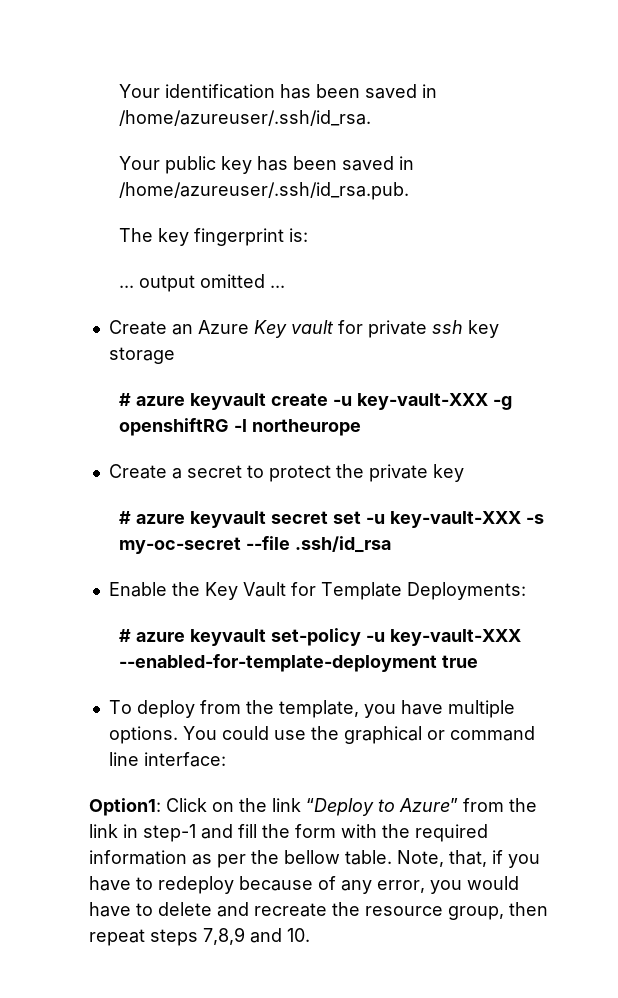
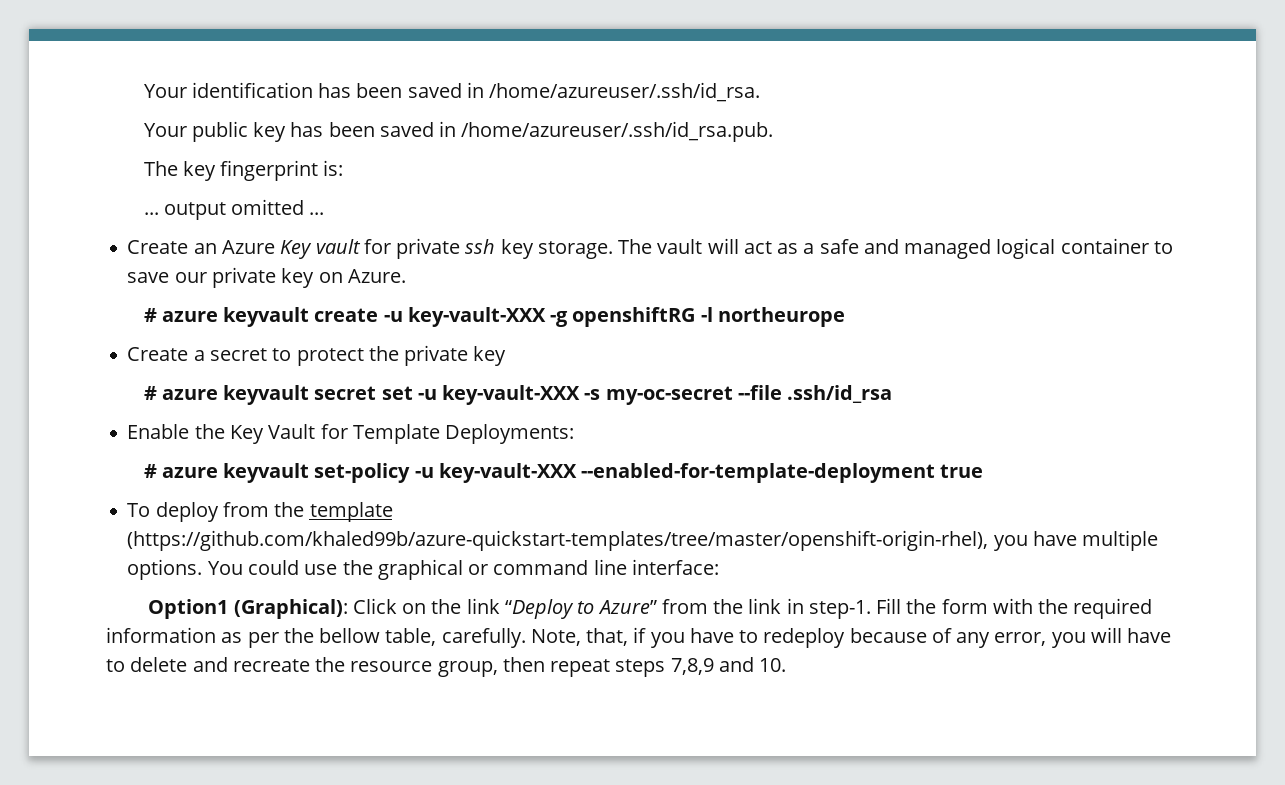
- Create an Azure Key vault for private ssh key storage
+ Create an Azure Key vault for private ssh key storage. The vault will act as a safe and managed logical container to save our private key on Azure.
- To deploy from the template, you have multiple options.
+ To deploy from the template (https://github.com/khaled99b/azure-quickstart-templates/tree/master/openshift-origin-rhel), you have multiple options.
- Option1: Click on the link “Deploy to Azure” from the link in step-1 and fill the form with the required information as per the bellow table.
+ Option1 (Graphical): Click on the link “Deploy to Azure” from the link in step-1. Fill the form with the required information as per the bellow table, carefully.
- Note, that, if you have to redeploy because of any error, you would have to delete and recreate the resource group, then repeat steps 7,8,9 and 10.
+ Note, that, if you have to redeploy because of any error, you will have to delete and recreate the resource group, then repeat steps 7,8,9 and 10.

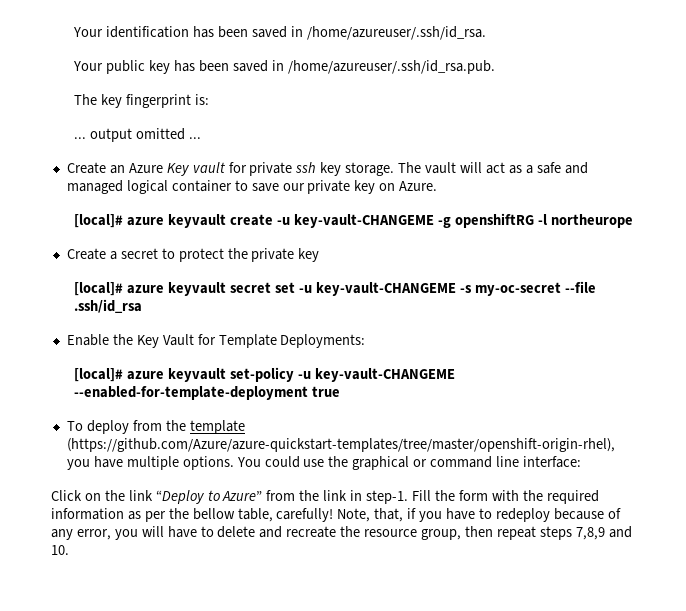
- # azure keyvault create -u key-vault-XXX -g openshiftRG -l northeurope
+ [local]# azure keyvault create -u key-vault-CHANGEME -g openshiftRG -l northeurope
- # azure keyvault secret set -u key-vault-XXX -s my-oc-secret --file .ssh/id_rsa
+ [local]# azure keyvault secret set -u key-vault-CHANGEME -s my-oc-secret --file .ssh/id_rsa
- # azure keyvault set-policy -u key-vault-XXX --enabled-for-template-deployment true
+ [local]# azure keyvault set-policy -u key-vault-CHANGEME --enabled-for-template-deployment true
- To deploy from the template (https://github.com/khaled99b/azure-quickstart-templates/tree/master/openshift-origin-rhel), you have multiple options.
+ To deploy from the template (https://github.com/Azure/azure-quickstart-templates/tree/master/openshift-origin-rhel), you have multiple options.
- Option1 (Graphical): Click on the link “Deploy to Azure” from the link in step-1.
+ Click on the link “Deploy to Azure” from the link in step-1.
- Fill the form with the required information as per the bellow table, carefully.
+ Fill the form with the required information as per the bellow table, carefully!

